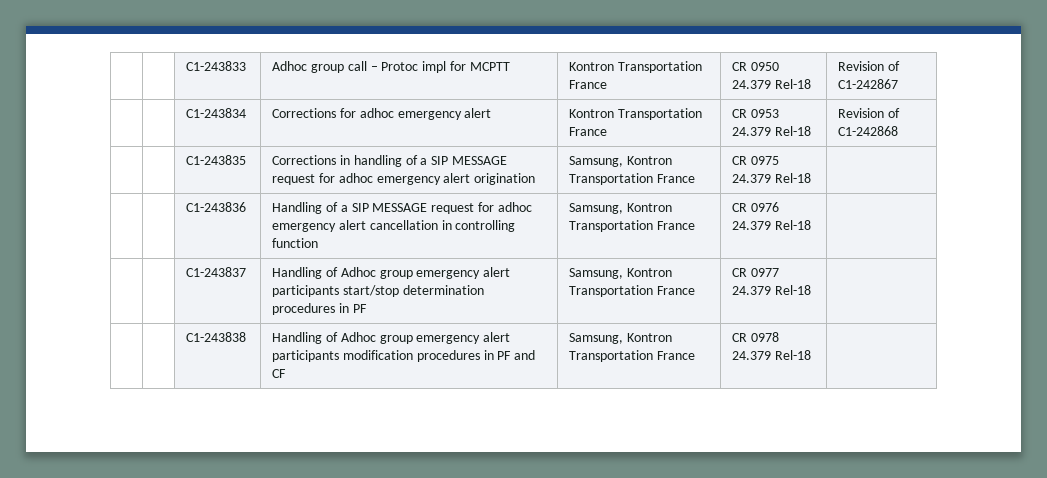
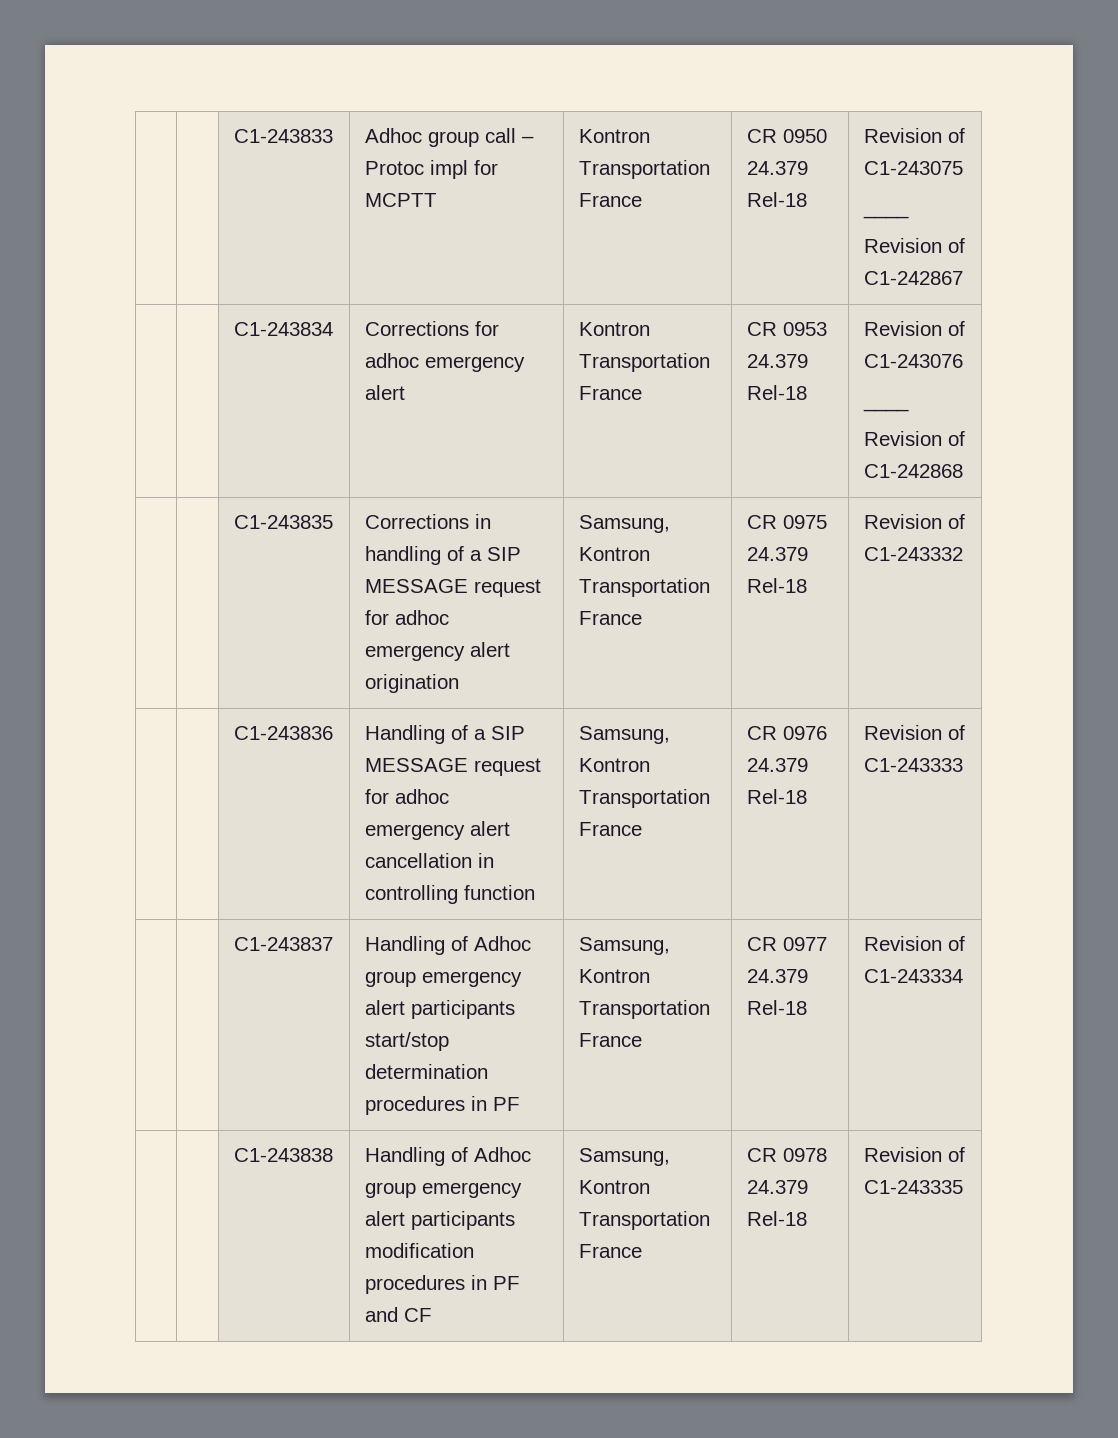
- | | C1-243833 | Adhoc group call – Protoc impl for MCPTT | Kontron Transportation France | CR 0950 24.379 Rel-18 | Revision of C1-242867
+ | | C1-243833 | Adhoc group call – Protoc impl for MCPTT | Kontron Transportation France | CR 0950 24.379 Rel-18 | Revision of C1-243075
+ ____
+ Revision of C1-242867
- | | C1-243834 | Corrections for adhoc emergency alert | Kontron Transportation France | CR 0953 24.379 Rel-18 | Revision of C1-242868
+ | | C1-243834 | Corrections for adhoc emergency alert | Kontron Transportation France | CR 0953 24.379 Rel-18 | Revision of C1-243076
+ ____
+ Revision of C1-242868
- | | C1-243835 | Corrections in handling of a SIP MESSAGE request for adhoc emergency alert origination | Samsung, Kontron Transportation France | CR 0975 24.379 Rel-18 |
+ | | C1-243835 | Corrections in handling of a SIP MESSAGE request for adhoc emergency alert origination | Samsung, Kontron Transportation France | CR 0975 24.379 Rel-18 | Revision of C1-243332
- | | C1-243836 | Handling of a SIP MESSAGE request for adhoc emergency alert cancellation in controlling function | Samsung, Kontron Transportation France | CR 0976 24.379 Rel-18 |
+ | | C1-243836 | Handling of a SIP MESSAGE request for adhoc emergency alert cancellation in controlling function | Samsung, Kontron Transportation France | CR 0976 24.379 Rel-18 | Revision of C1-243333
- | | C1-243837 | Handling of Adhoc group emergency alert participants start/stop determination procedures in PF | Samsung, Kontron Transportation France | CR 0977 24.379 Rel-18 |
+ | | C1-243837 | Handling of Adhoc group emergency alert participants start/stop determination procedures in PF | Samsung, Kontron Transportation France | CR 0977 24.379 Rel-18 | Revision of C1-243334
- | | C1-243838 | Handling of Adhoc group emergency alert participants modification procedures in PF and CF | Samsung, Kontron Transportation France | CR 0978 24.379 Rel-18 |
+ | | C1-243838 | Handling of Adhoc group emergency alert participants modification procedures in PF and CF | Samsung, Kontron Transportation France | CR 0978 24.379 Rel-18 | Revision of C1-243335

